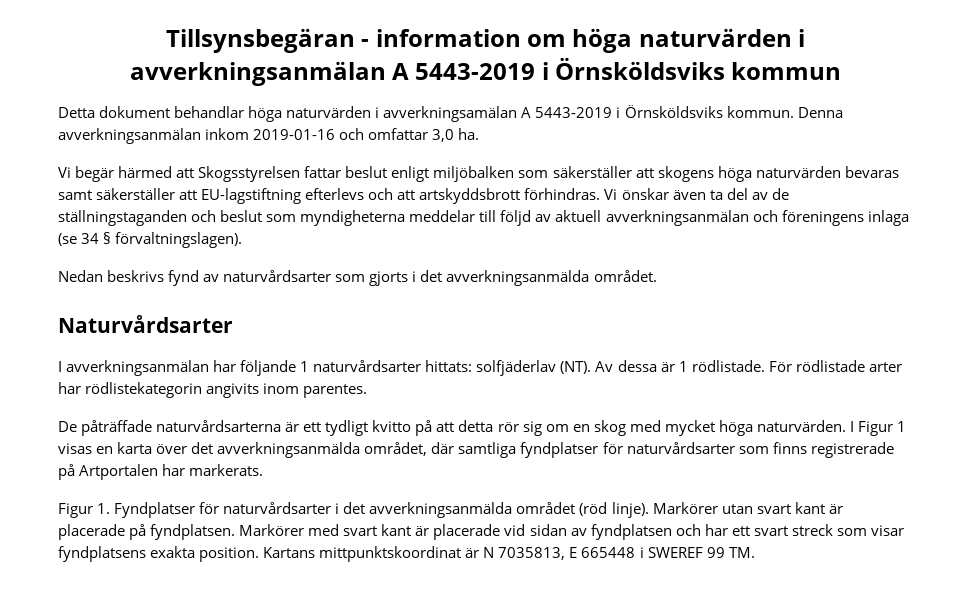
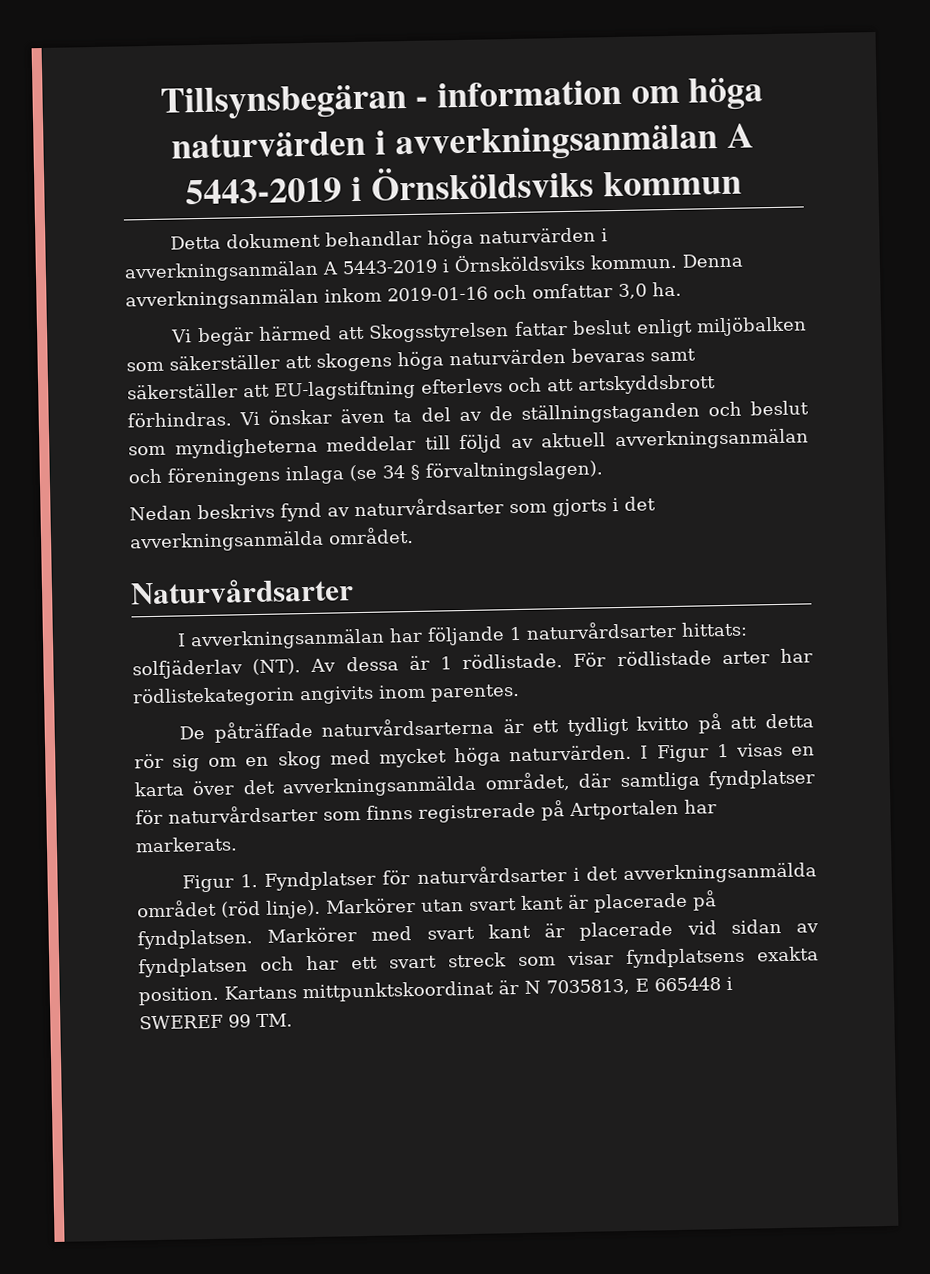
- Detta dokument behandlar höga naturvärden i avverkningsamälan A 5443-2019 i Örnsköldsviks kommun.
+ Detta dokument behandlar höga naturvärden i avverkningsanmälan A 5443-2019 i Örnsköldsviks kommun.

